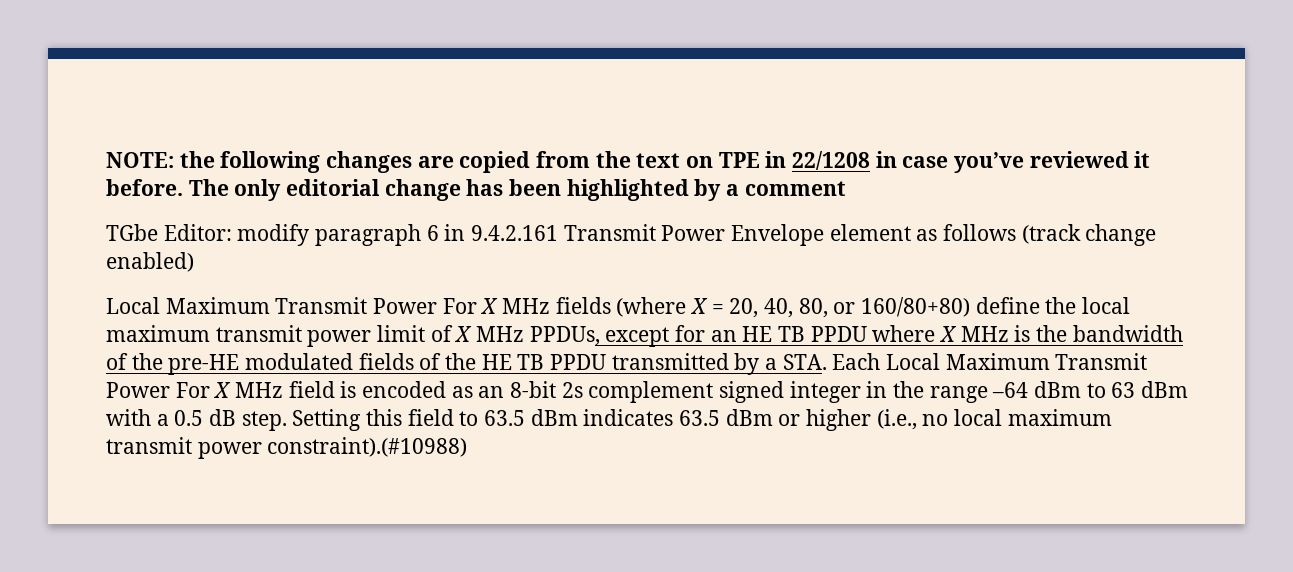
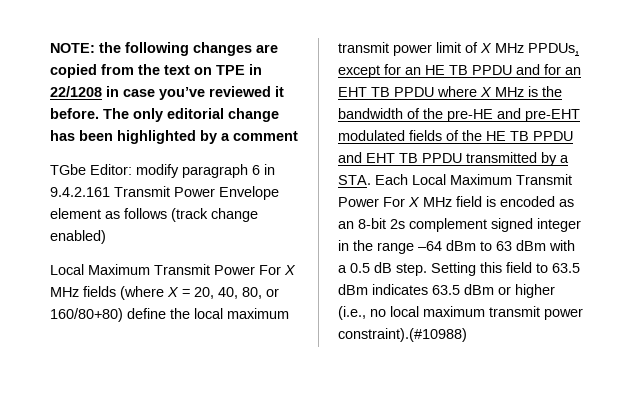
- Local Maximum Transmit Power For X MHz fields (where X = 20, 40, 80, or 160/80+80) define the local maximum transmit power limit of X MHz PPDUs, except for an HE TB PPDU where X MHz is the bandwidth of the pre-HE modulated fields of the HE TB PPDU transmitted by a STA. Each Local Maximum Transmit Power For X MHz field is encoded as an 8-bit 2s complement signed integer in the range –64 dBm to 63 dBm with a 0.5 dB step.
+ Local Maximum Transmit Power For X MHz fields (where X = 20, 40, 80, or 160/80+80) define the local maximum transmit power limit of X MHz PPDUs, except for an HE TB PPDU and for an EHT TB PPDU where X MHz is the bandwidth of the pre-HE and pre-EHT modulated fields of the HE TB PPDU and EHT TB PPDU transmitted by a STA. Each Local Maximum Transmit Power For X MHz field is encoded as an 8-bit 2s complement signed integer in the range –64 dBm to 63 dBm with a 0.5 dB step.

